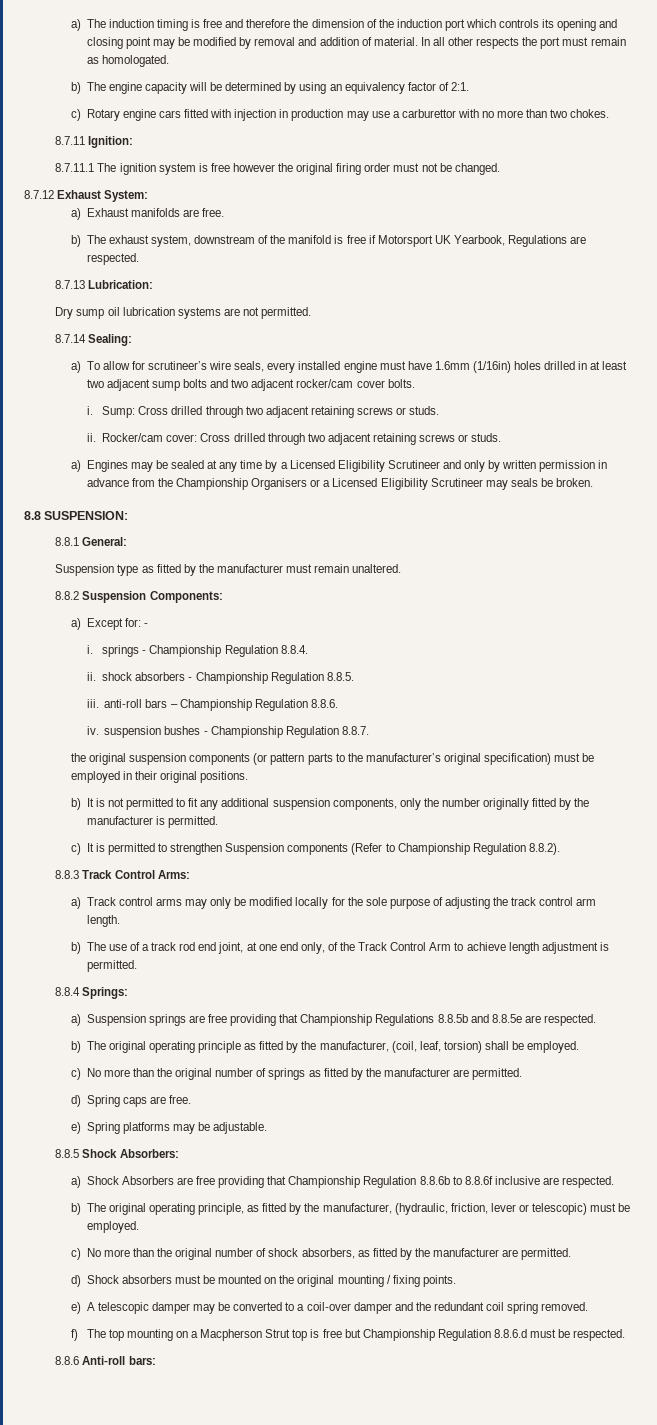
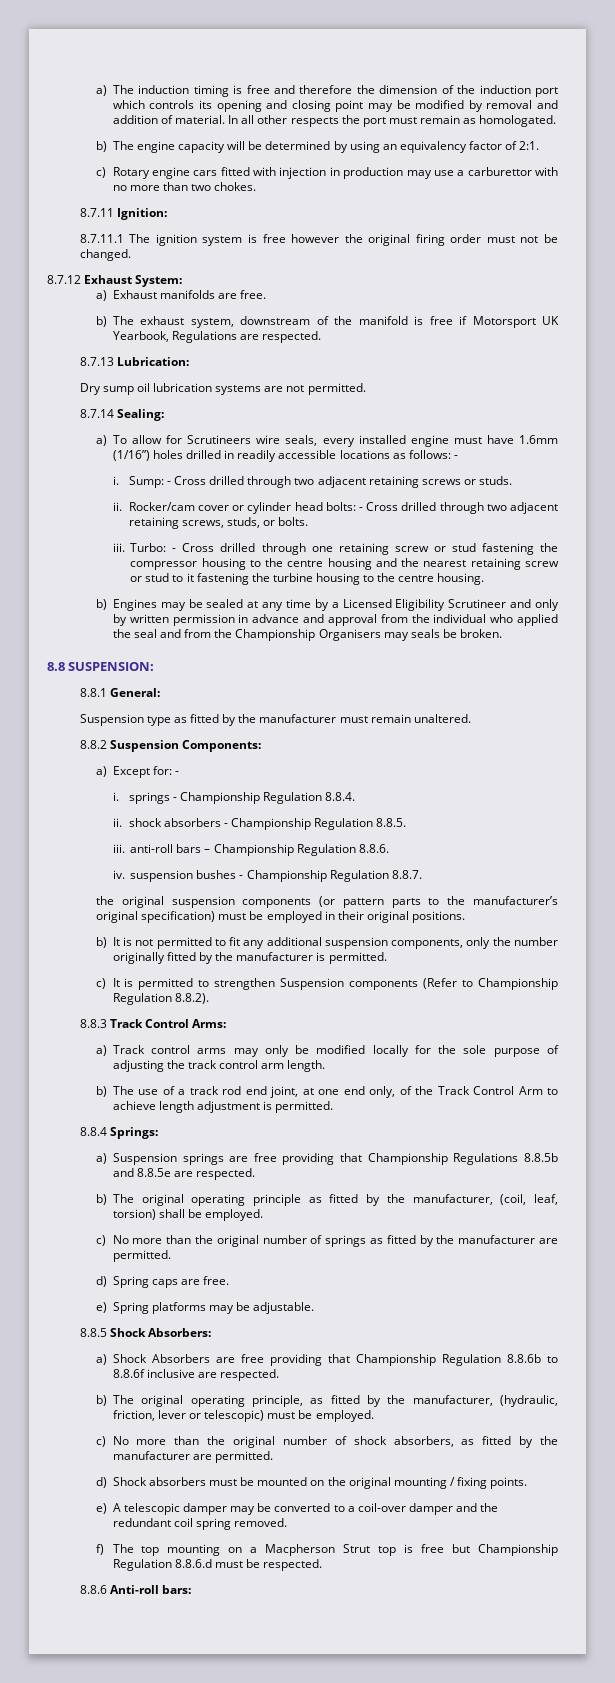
- a) To allow for scrutineer’s wire seals, every installed engine must have 1.6mm (1/16in) holes drilled in at least two adjacent sump bolts and two adjacent rocker/cam cover bolts.
+ a) To allow for Scrutineers wire seals, every installed engine must have 1.6mm (1/16”) holes drilled in readily accessible locations as follows: -
- Sump: Cross drilled through two adjacent retaining screws or studs.
+ Sump: - Cross drilled through two adjacent retaining screws or studs.
- Rocker/cam cover: Cross drilled through two adjacent retaining screws or studs.
- a) Engines may be sealed at any time by a Licensed Eligibility Scrutineer and only by written permission in advance from the Championship Organisers or a Licensed Eligibility Scrutineer may seals be broken.
+ Rocker/cam cover or cylinder head bolts: - Cross drilled through two adjacent retaining screws, studs, or bolts.
+ iii. Turbo: - Cross drilled through one retaining screw or stud fastening the compressor housing to the centre housing and the nearest retaining screw or stud to it fastening the turbine housing to the centre housing.
+ b) Engines may be sealed at any time by a Licensed Eligibility Scrutineer and only by written permission in advance and approval from the individual who applied the seal and from the Championship Organisers may seals be broken.

